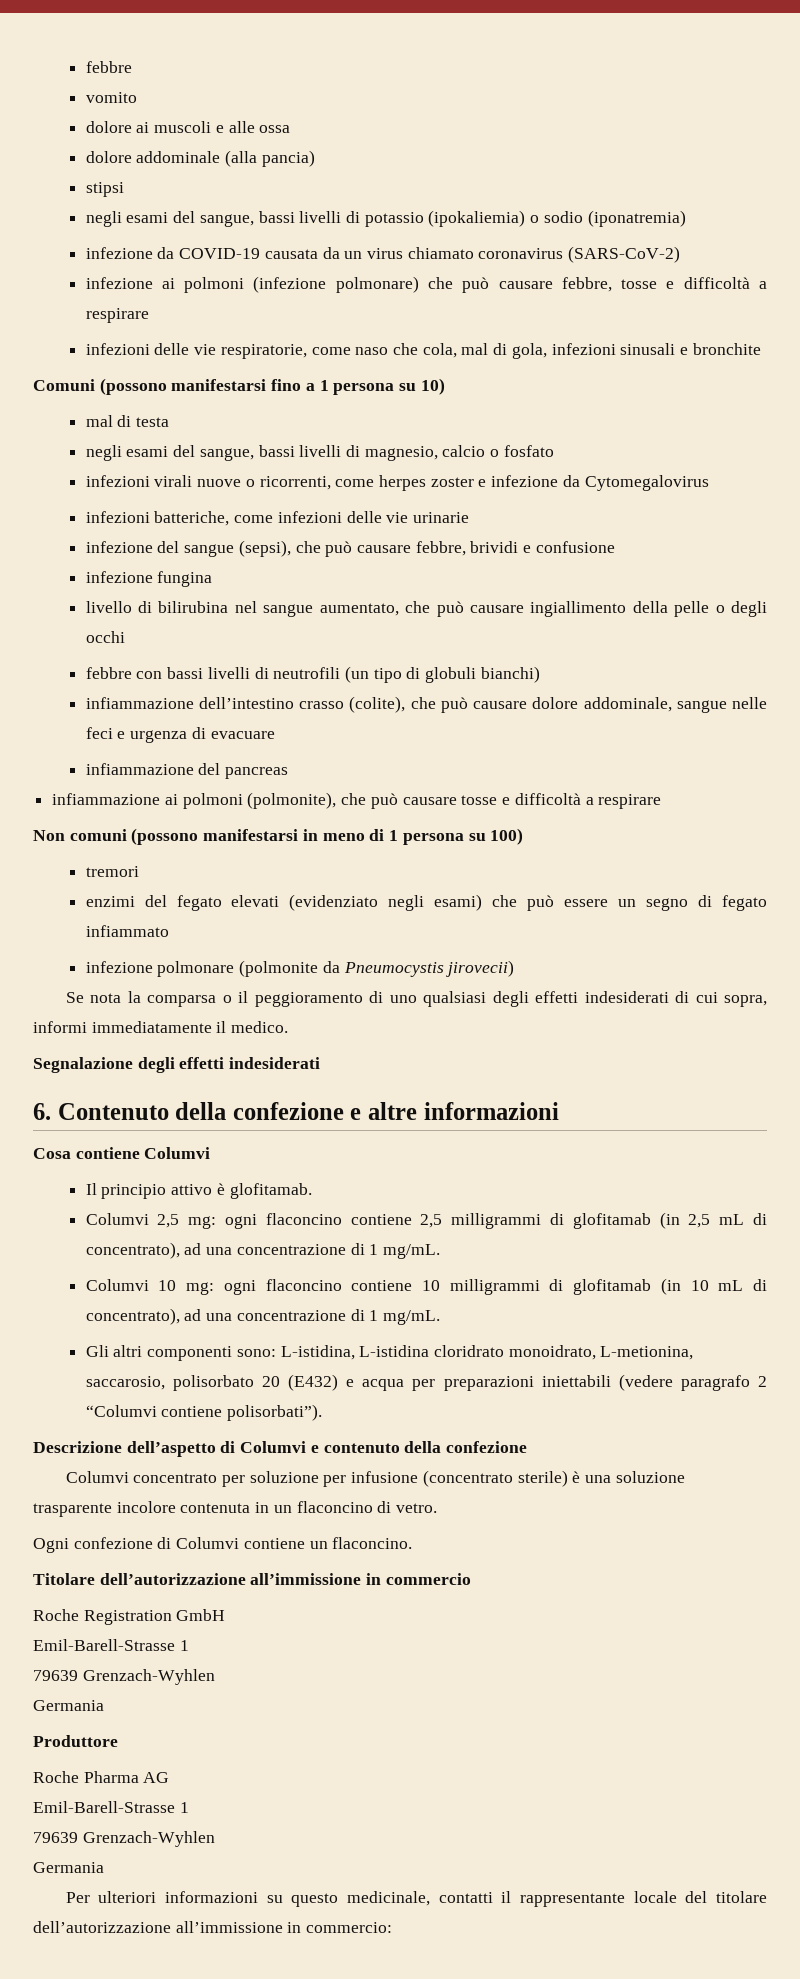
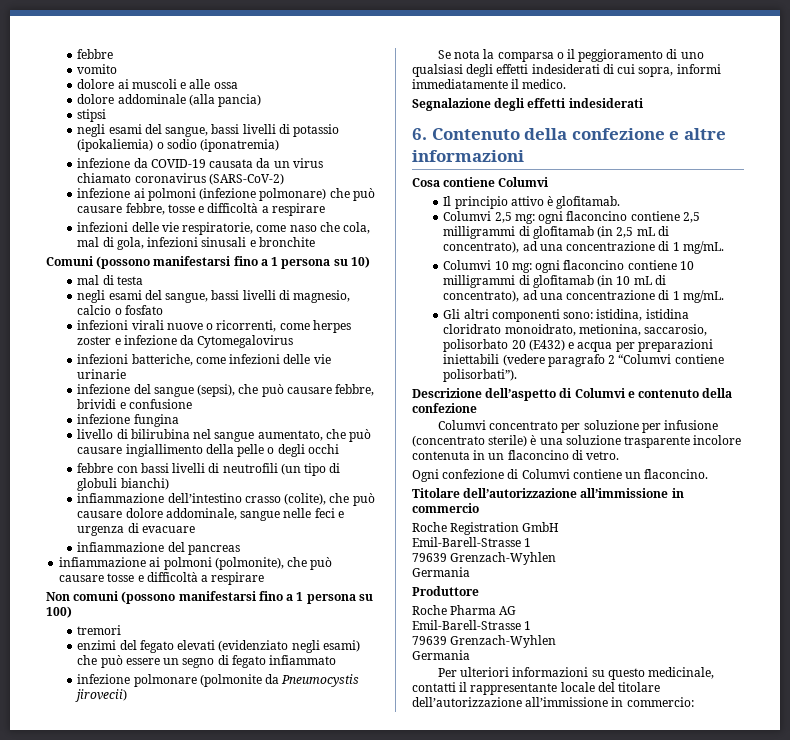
- Non comuni (possono manifestarsi in meno di 1 persona su 100)
+ Non comuni (possono manifestarsi fino a 1 persona su 100)
- Gli altri componenti sono: L-istidina, L-istidina cloridrato monoidrato, L-metionina, saccarosio, polisorbato 20 (E432) e acqua per preparazioni iniettabili (vedere paragrafo 2 “Columvi contiene polisorbati”).
+ Gli altri componenti sono: istidina, istidina cloridrato monoidrato, metionina, saccarosio, polisorbato 20 (E432) e acqua per preparazioni iniettabili (vedere paragrafo 2 “Columvi contiene polisorbati”).

